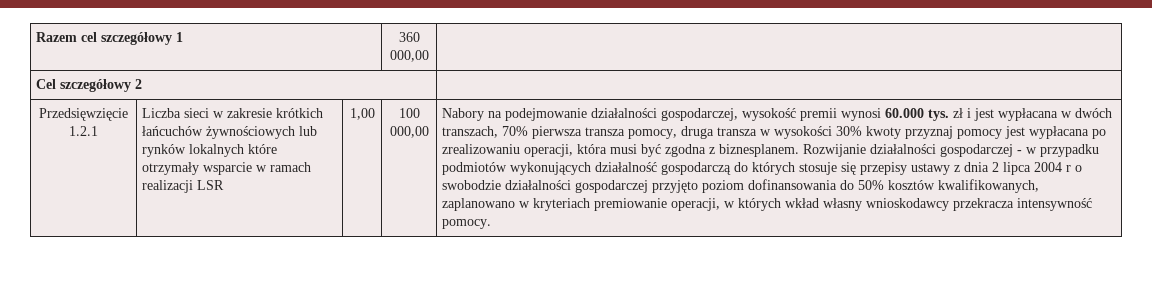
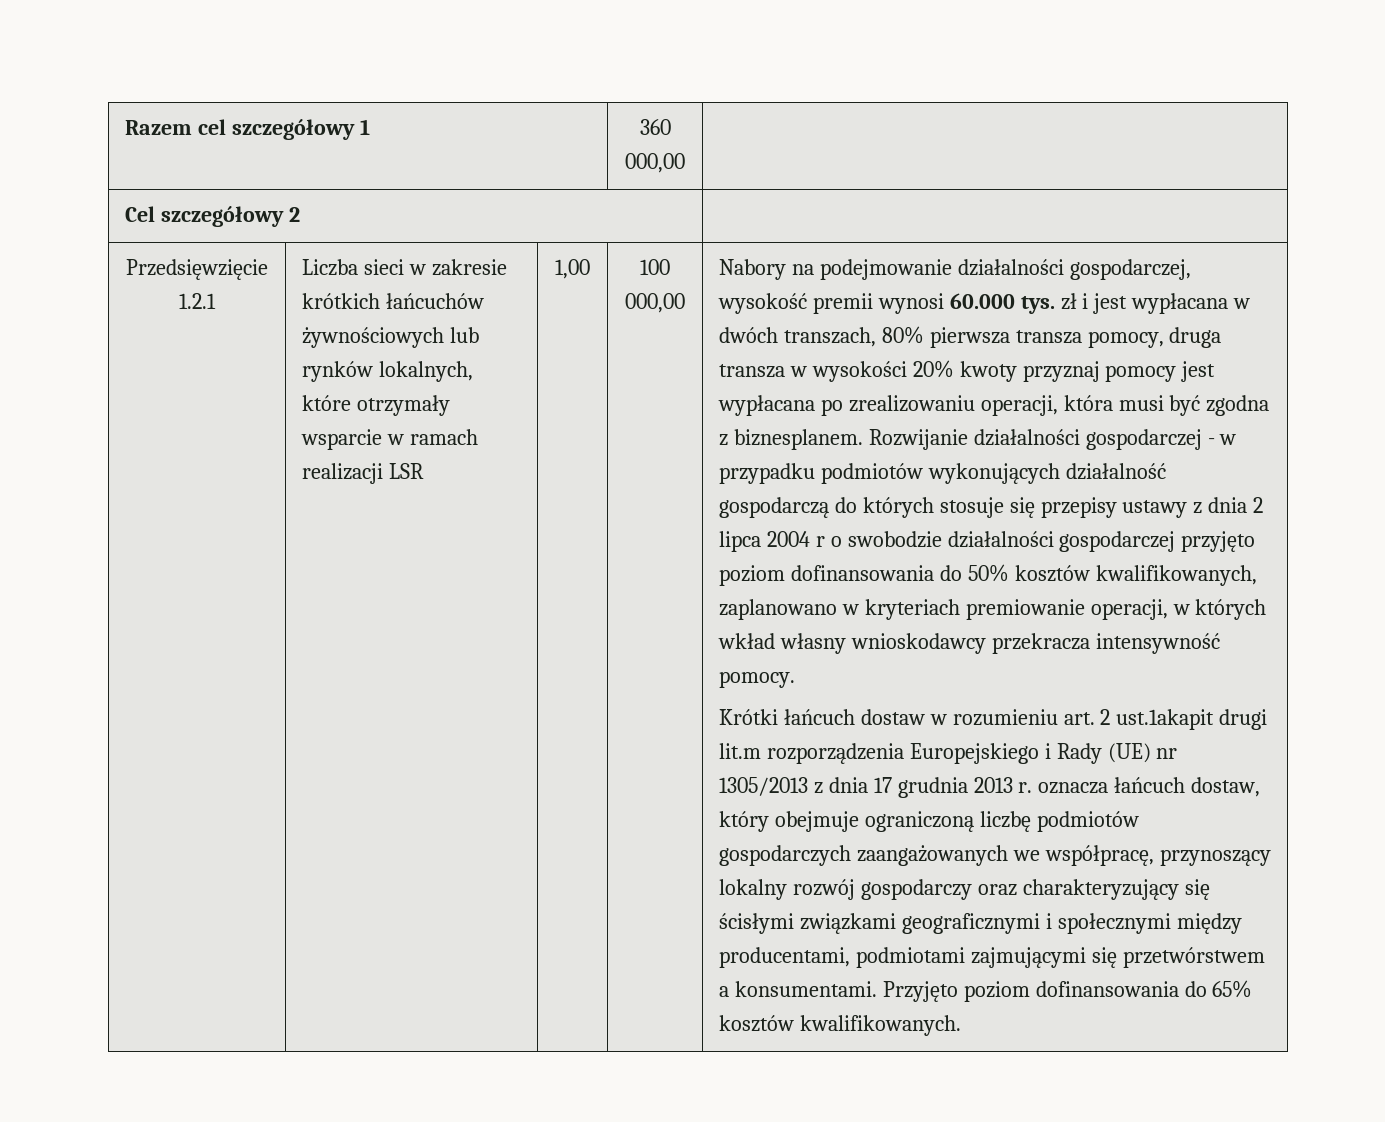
- Liczba sieci w zakresie krótkich łańcuchów żywnościowych lub rynków lokalnych które otrzymały wsparcie w ramach realizacji LSR
+ Liczba sieci w zakresie krótkich łańcuchów żywnościowych lub rynków lokalnych, które otrzymały wsparcie w ramach realizacji LSR
- Nabory na podejmowanie działalności gospodarczej, wysokość premii wynosi 60.000 tys. zł i jest wypłacana w dwóch transzach, 70% pierwsza transza pomocy, druga transza w wysokości 30% kwoty przyznaj pomocy jest wypłacana po zrealizowaniu operacji, która musi być zgodna z biznesplanem.
+ Nabory na podejmowanie działalności gospodarczej, wysokość premii wynosi 60.000 tys. zł i jest wypłacana w dwóch transzach, 80% pierwsza transza pomocy, druga transza w wysokości 20% kwoty przyznaj pomocy jest wypłacana po zrealizowaniu operacji, która musi być zgodna z biznesplanem.
+ Krótki łańcuch dostaw w rozumieniu art. 2 ust.1akapit drugi lit.m rozporządzenia Europejskiego i Rady (UE) nr 1305/2013 z dnia 17 grudnia 2013 r. oznacza łańcuch dostaw, który obejmuje ograniczoną liczbę podmiotów gospodarczych zaangażowanych we współpracę, przynoszący lokalny rozwój gospodarczy oraz charakteryzujący się ścisłymi związkami geograficznymi i społecznymi między producentami, podmiotami zajmującymi się przetwórstwem a konsumentami. Przyjęto poziom dofinansowania do 65% kosztów kwalifikowanych.

